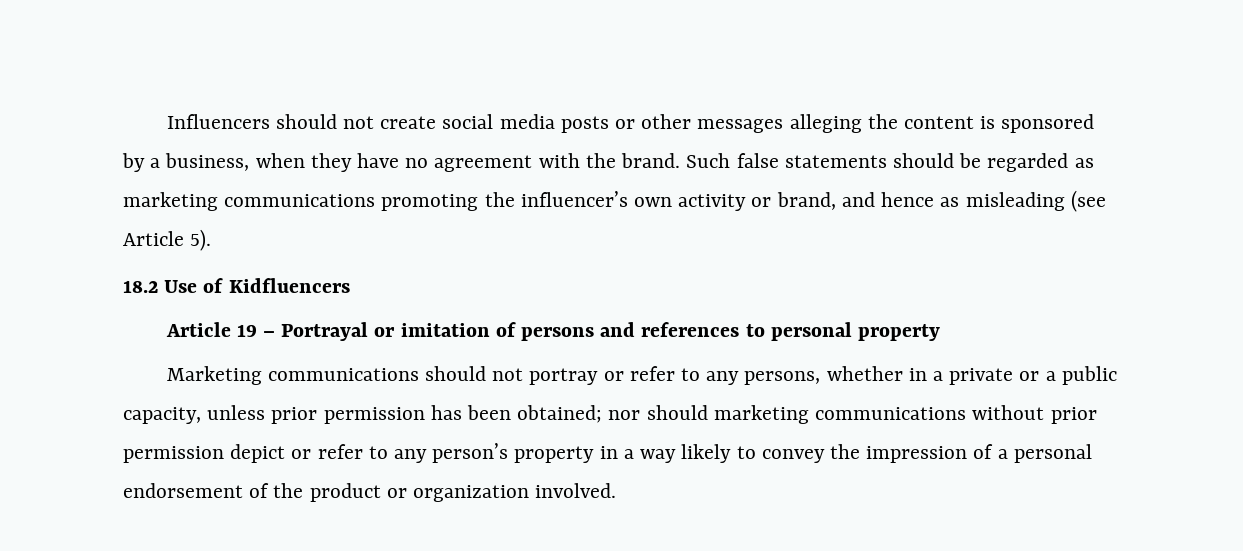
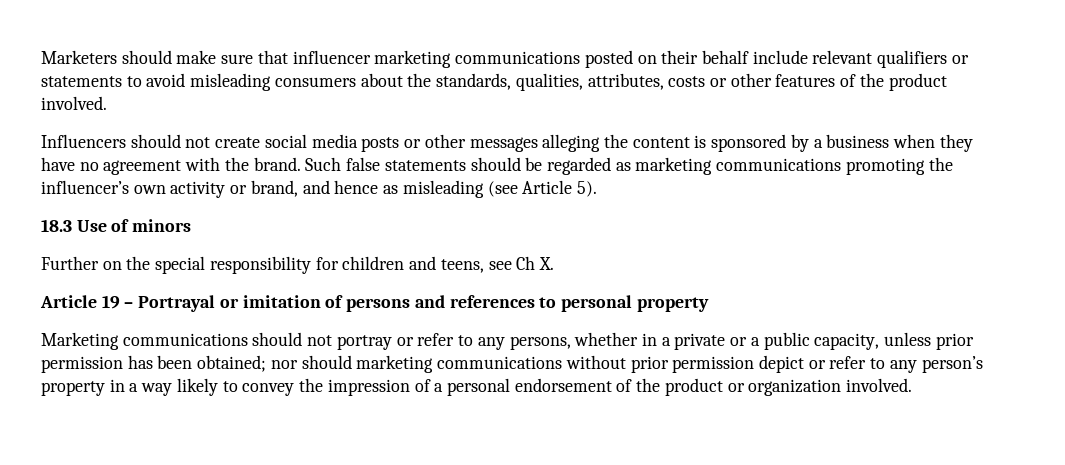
+ Marketers should make sure that influencer marketing communications posted on their behalf include relevant qualifiers or statements to avoid misleading consumers about the standards, qualities, attributes, costs or other features of the product involved.
- Influencers should not create social media posts or other messages alleging the content is sponsored by a business, when they have no agreement with the brand.
+ Influencers should not create social media posts or other messages alleging the content is sponsored by a business when they have no agreement with the brand.
- 18.2 Use of Kidfluencers
+ 18.3 Use of minors
+ Further on the special responsibility for children and teens, see Ch X.

